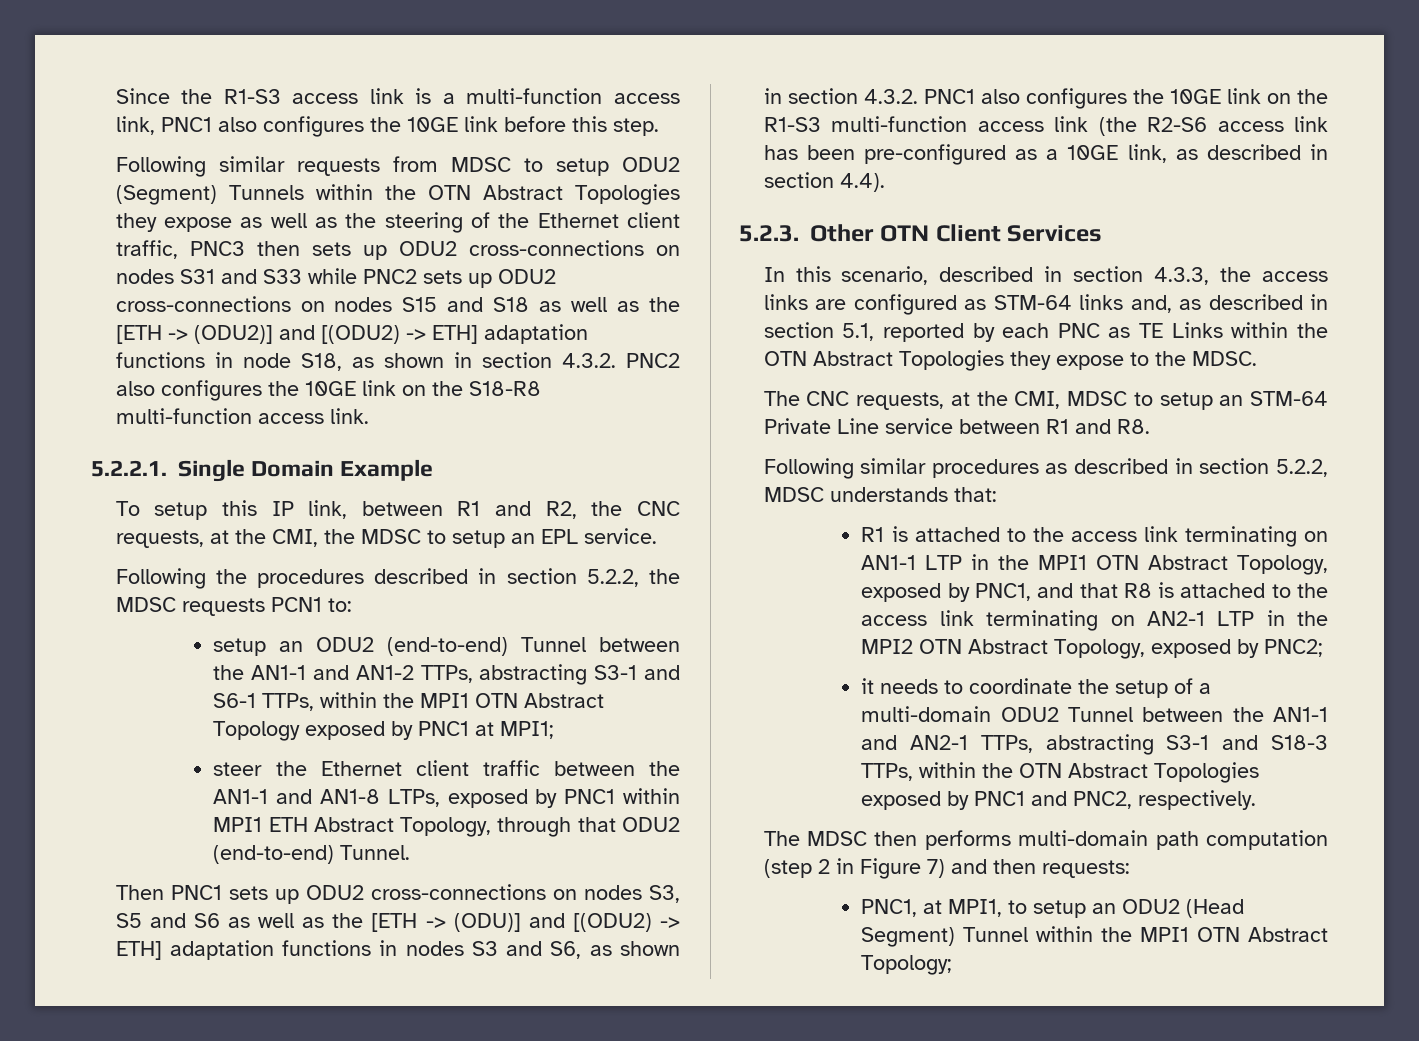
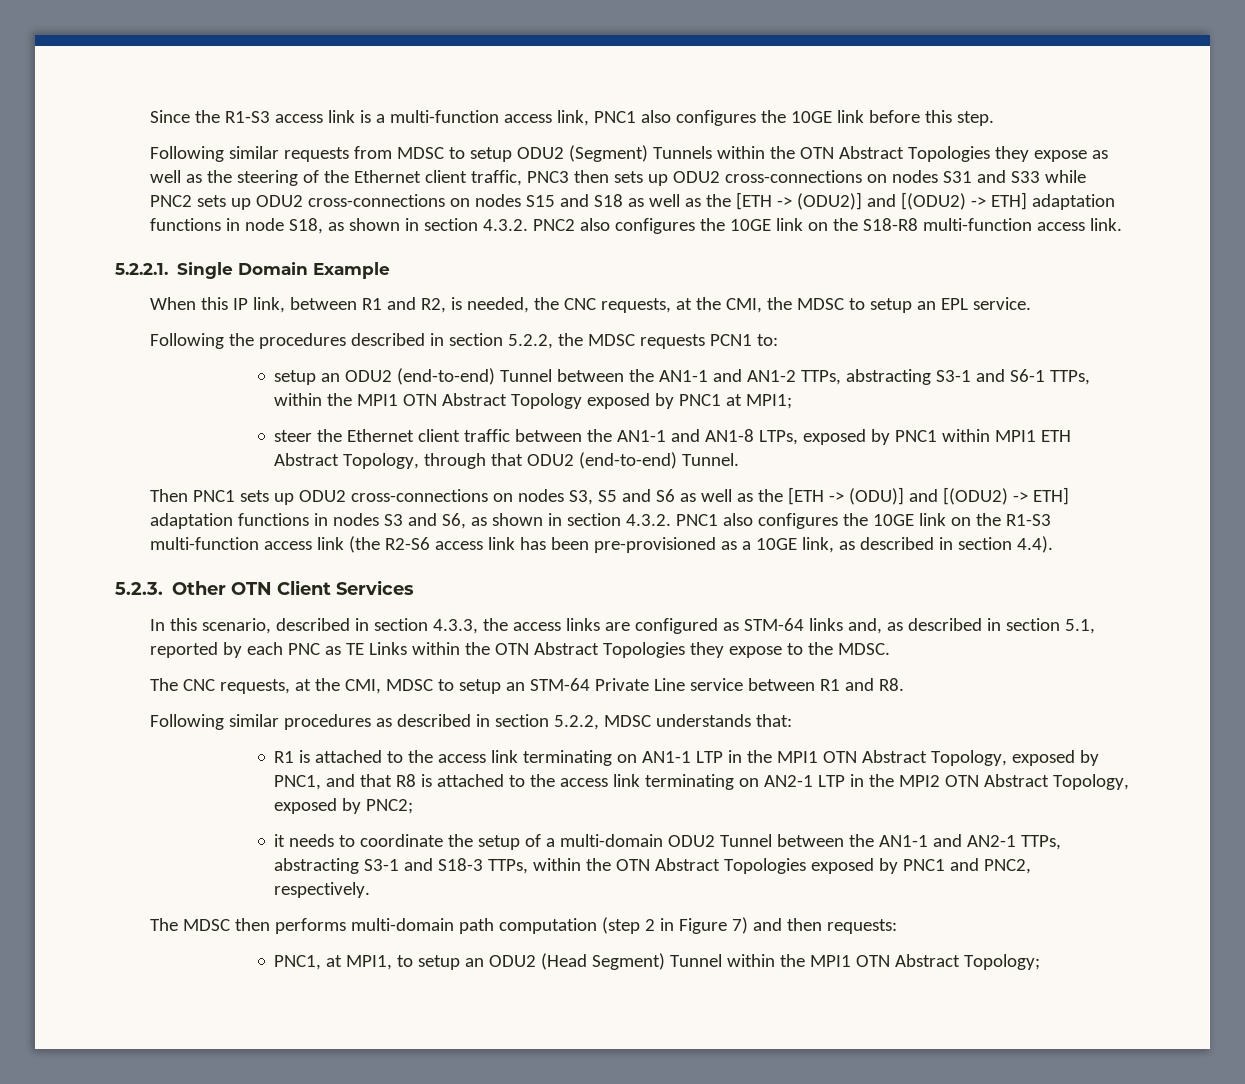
- To setup this IP link, between R1 and R2, the CNC requests, at the CMI, the MDSC to setup an EPL service.
+ When this IP link, between R1 and R2, is needed, the CNC requests, at the CMI, the MDSC to setup an EPL service.
- Then PNC1 sets up ODU2 cross-connections on nodes S3, S5 and S6 as well as the [ETH -> (ODU)] and [(ODU2) -> ETH] adaptation functions in nodes S3 and S6, as shown in section 4.3.2. PNC1 also configures the 10GE link on the R1-S3 multi-function access link (the R2-S6 access link has been pre-configured as a 10GE link, as described in section 4.4).
+ Then PNC1 sets up ODU2 cross-connections on nodes S3, S5 and S6 as well as the [ETH -> (ODU)] and [(ODU2) -> ETH] adaptation functions in nodes S3 and S6, as shown in section 4.3.2. PNC1 also configures the 10GE link on the R1-S3 multi-function access link (the R2-S6 access link has been pre-provisioned as a 10GE link, as described in section 4.4).

